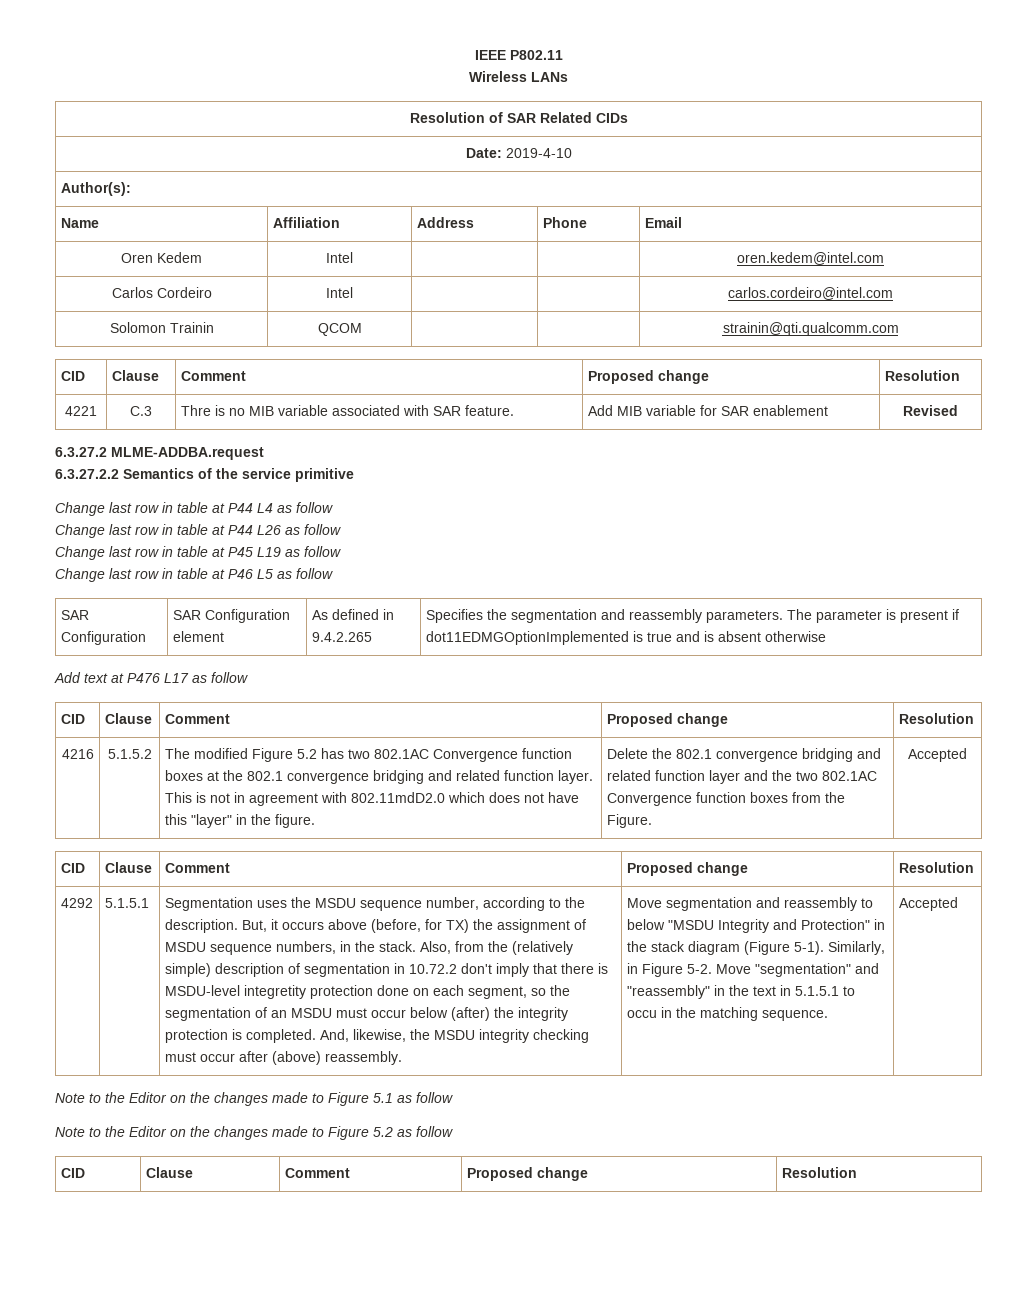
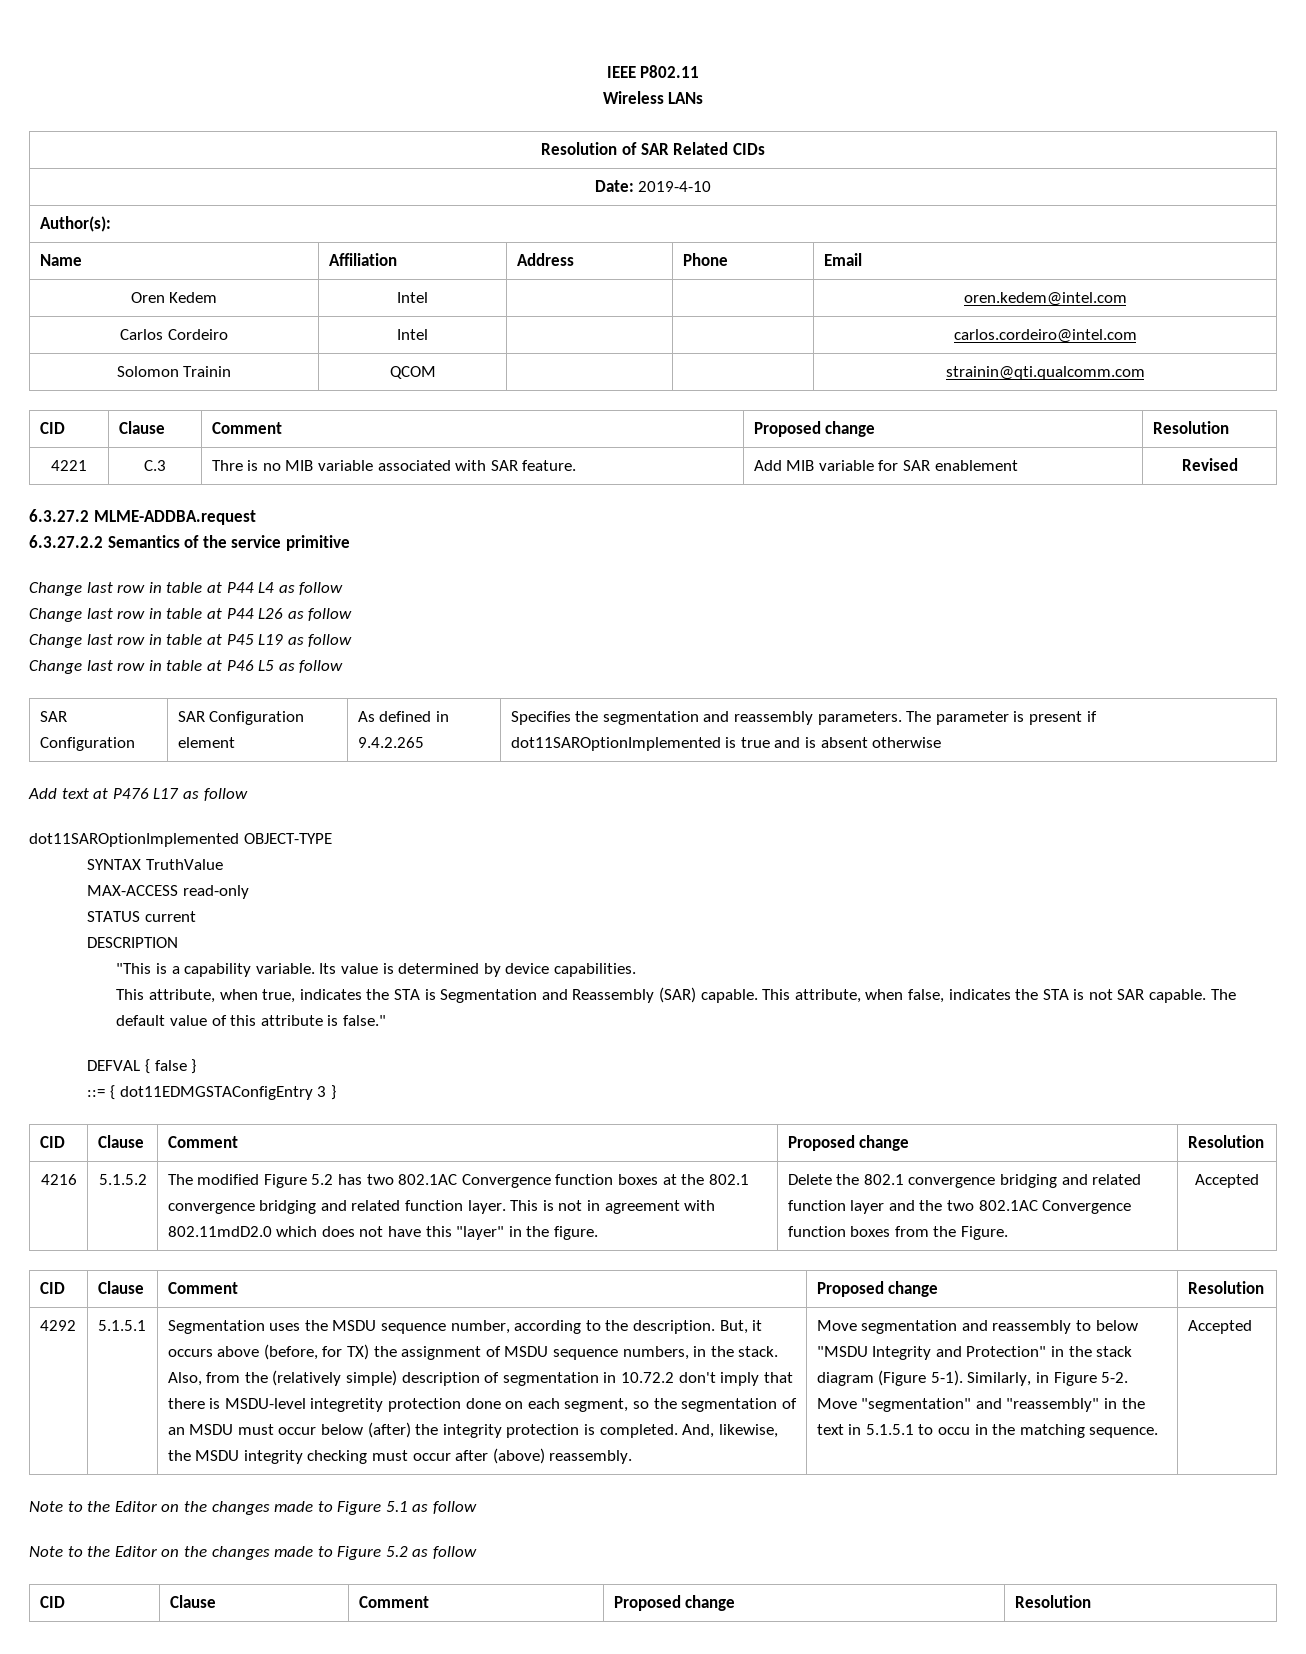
- SAR Configuration | SAR Configuration element | As defined in 9.4.2.265 | Specifies the segmentation and reassembly parameters. The parameter is present if dot11EDMGOptionImplemented is true and is absent otherwise
+ SAR Configuration | SAR Configuration element | As defined in 9.4.2.265 | Specifies the segmentation and reassembly parameters. The parameter is present if dot11SAROptionImplemented is true and is absent otherwise
+ dot11SAROptionImplemented OBJECT-TYPE
+ SYNTAX TruthValue
+ MAX-ACCESS read-only
+ STATUS current
+ DESCRIPTION
+ "This is a capability variable. Its value is determined by device capabilities.
+ This attribute, when true, indicates the STA is Segmentation and Reassembly (SAR) capable. This attribute, when false, indicates the STA is not SAR capable. The default value of this attribute is false."
+ DEFVAL { false }
+ ::= { dot11EDMGSTAConfigEntry 3 }

